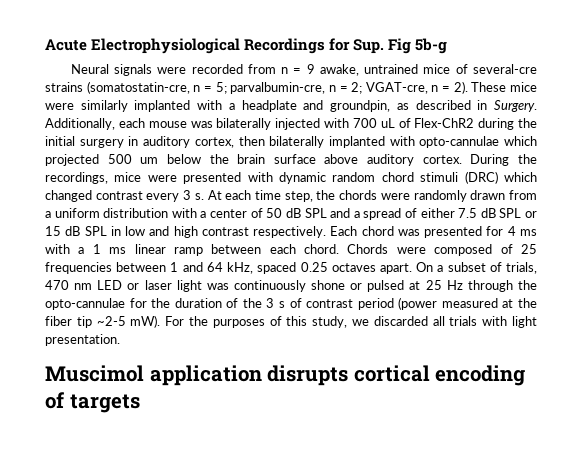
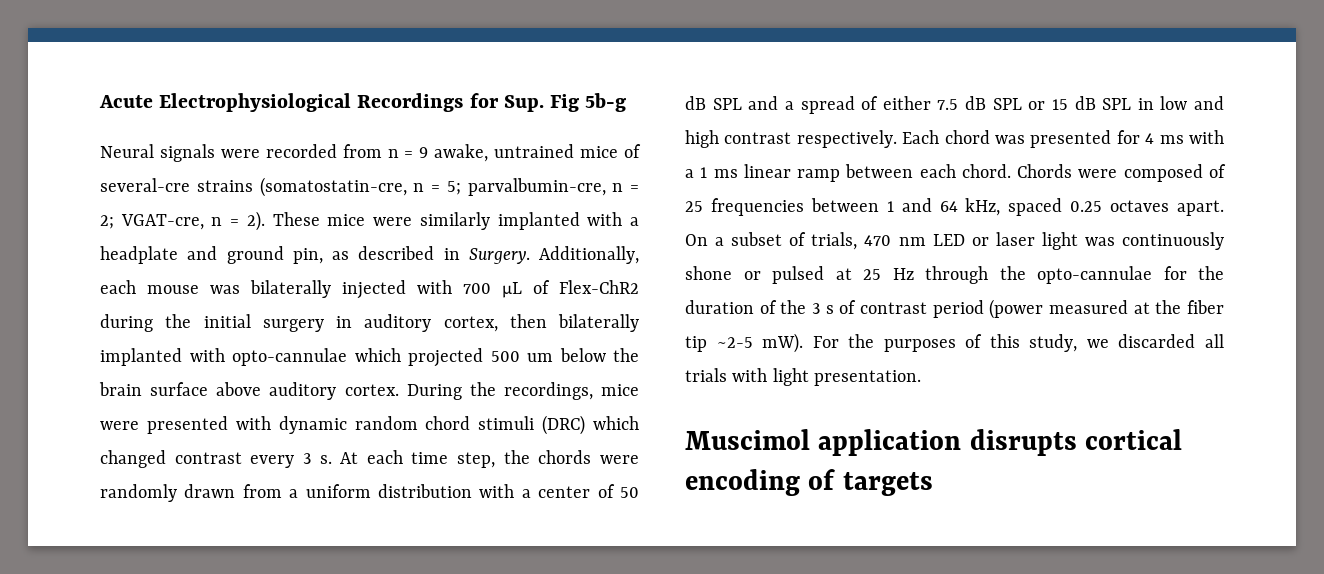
- These mice were similarly implanted with a headplate and groundpin, as described in Surgery.
+ These mice were similarly implanted with a headplate and ground pin, as described in Surgery.
- Additionally, each mouse was bilaterally injected with 700 uL of Flex-ChR2 during the initial surgery in auditory cortex, then bilaterally implanted with opto-cannulae which projected 500 um below the brain surface above auditory cortex.
+ Additionally, each mouse was bilaterally injected with 700 µL of Flex-ChR2 during the initial surgery in auditory cortex, then bilaterally implanted with opto-cannulae which projected 500 um below the brain surface above auditory cortex.

